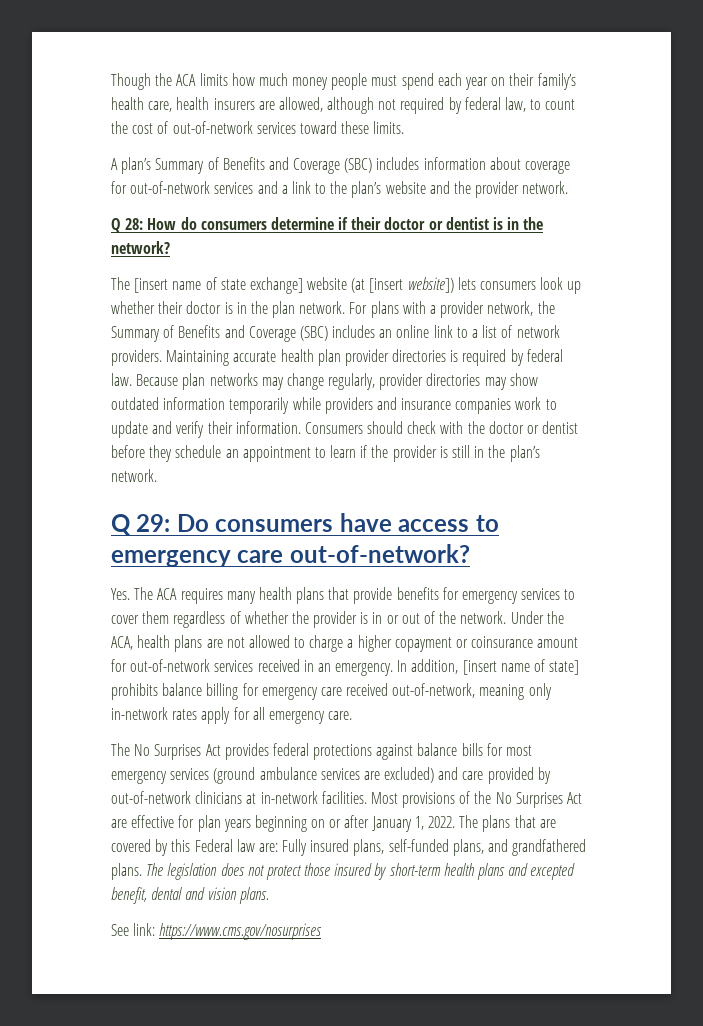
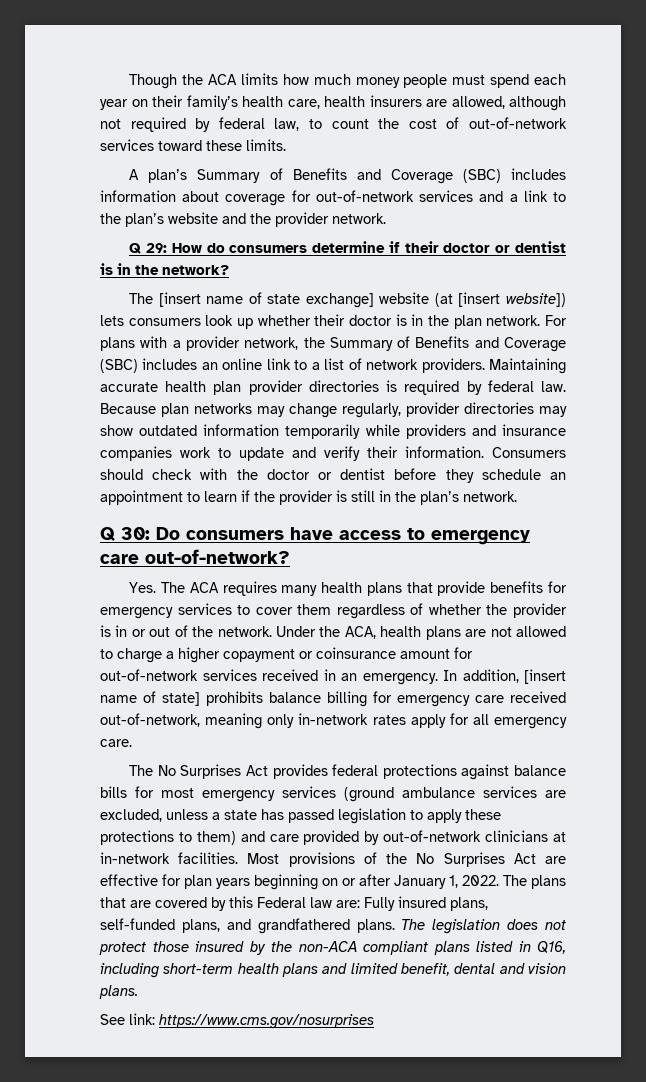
- Q 28: How do consumers determine if their doctor or dentist is in the network?
+ Q 29: How do consumers determine if their doctor or dentist is in the network?
- Q 29: Do consumers have access to emergency care out-of-network?
+ Q 30: Do consumers have access to emergency care out-of-network?
- The No Surprises Act provides federal protections against balance bills for most emergency services (ground ambulance services are excluded) and care provided by out-of-network clinicians at in-network facilities.
+ The No Surprises Act provides federal protections against balance bills for most emergency services (ground ambulance services are excluded, unless a state has passed legislation to apply these protections to them) and care provided by out-of-network clinicians at in-network facilities.
- The legislation does not protect those insured by short-term health plans and excepted benefit, dental and vision plans.
+ The legislation does not protect those insured by the non-ACA compliant plans listed in Q16, including short-term health plans and limited benefit, dental and vision plans.

